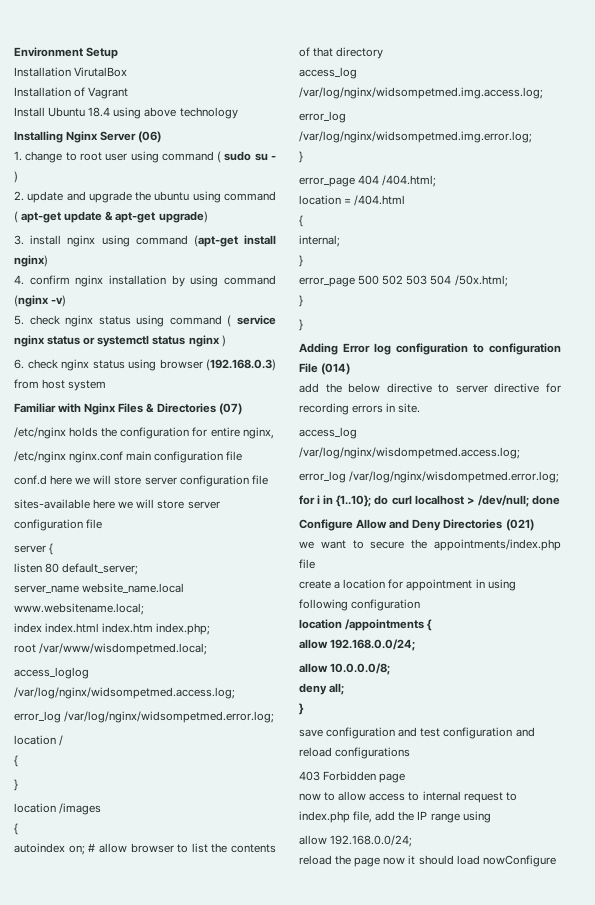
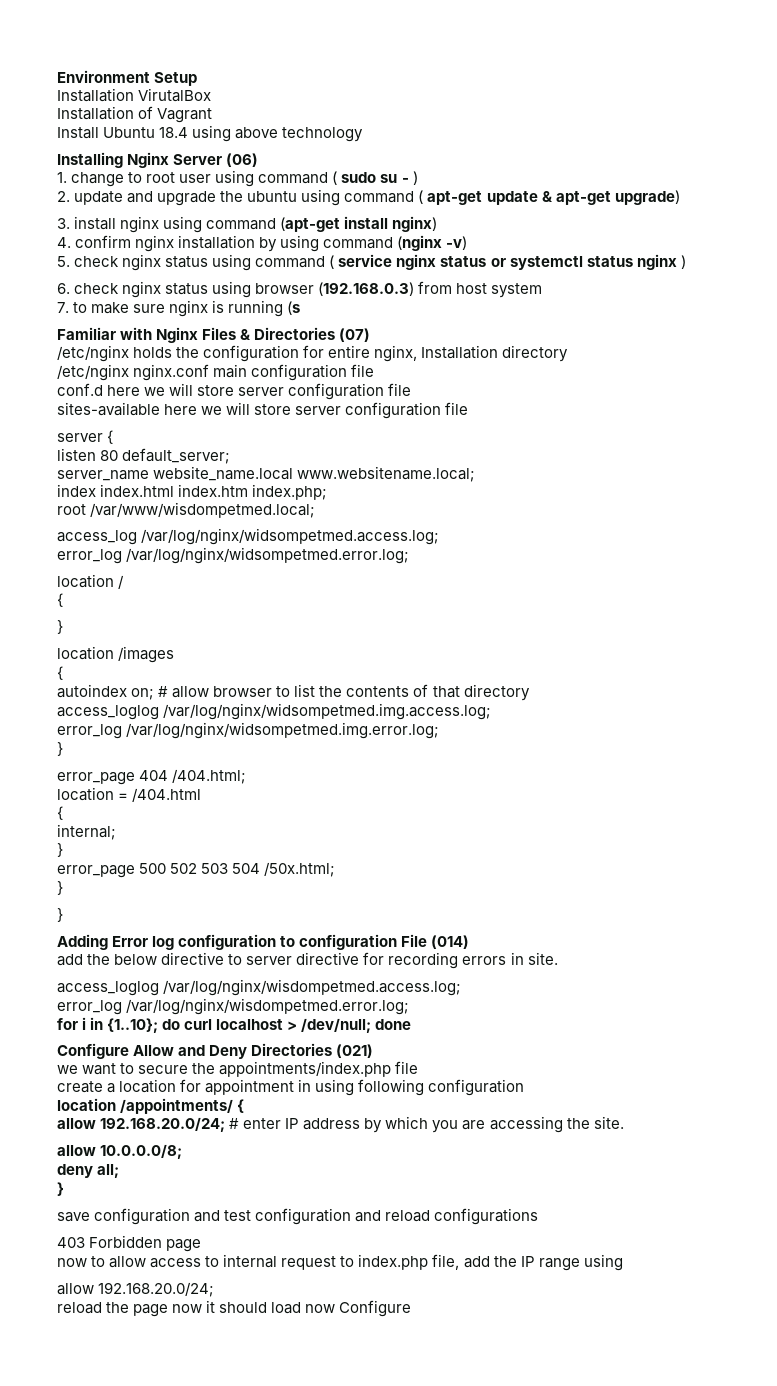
+ 7. to make sure nginx is running (s
- /etc/nginx holds the configuration for entire nginx,
+ /etc/nginx holds the configuration for entire nginx, Installation directory
- access_loglog /var/log/nginx/widsompetmed.access.log;
+ access_log /var/log/nginx/widsompetmed.access.log;
- access_log /var/log/nginx/widsompetmed.img.access.log;
+ access_loglog /var/log/nginx/widsompetmed.img.access.log;
- access_log /var/log/nginx/wisdompetmed.access.log;
+ access_loglog /var/log/nginx/wisdompetmed.access.log;
- location /appointments {
- allow 192.168.0.0/24;
+ location /appointments/ {
+ allow 192.168.20.0/24; # enter IP address by which you are accessing the site.
  now to allow access to internal request to index.php file, add the IP range using
- allow 192.168.0.0/24;
+ allow 192.168.20.0/24;
- reload the page now it should load nowConfigure
+ reload the page now it should load now Configure

